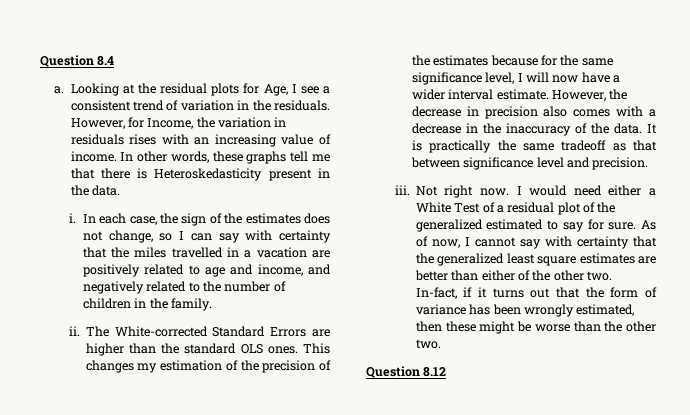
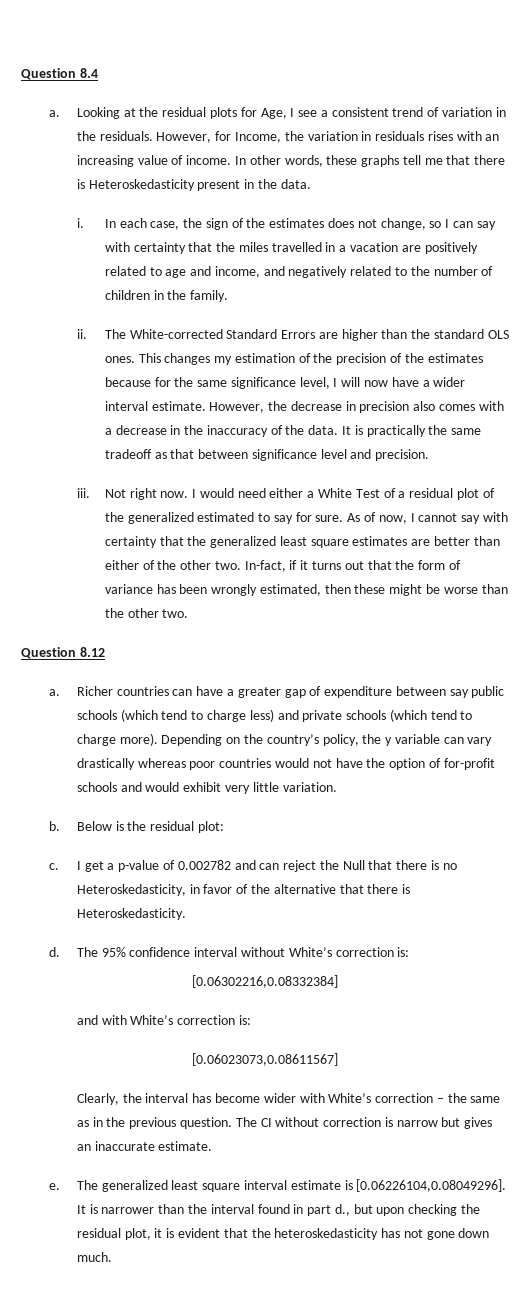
+ a. Richer countries can have a greater gap of expenditure between say public schools (which tend to charge less) and private schools (which tend to charge more). Depending on the country’s policy, the y variable can vary drastically whereas poor countries would not have the option of for-profit schools and would exhibit very little variation.
+ b. Below is the residual plot:
+ c. I get a p-value of 0.002782 and can reject the Null that there is no Heteroskedasticity, in favor of the alternative that there is Heteroskedasticity.
+ d. The 95% confidence interval without White’s correction is:
+ [0.06302216,0.08332384]
+ and with White’s correction is:
+ [0.06023073,0.08611567]
+ Clearly, the interval has become wider with White’s correction – the same as in the previous question. The CI without correction is narrow but gives an inaccurate estimate.
+ e. The generalized least square interval estimate is [0.06226104,0.08049296]. It is narrower than the interval found in part d., but upon checking the residual plot, it is evident that the heteroskedasticity has not gone down much.

